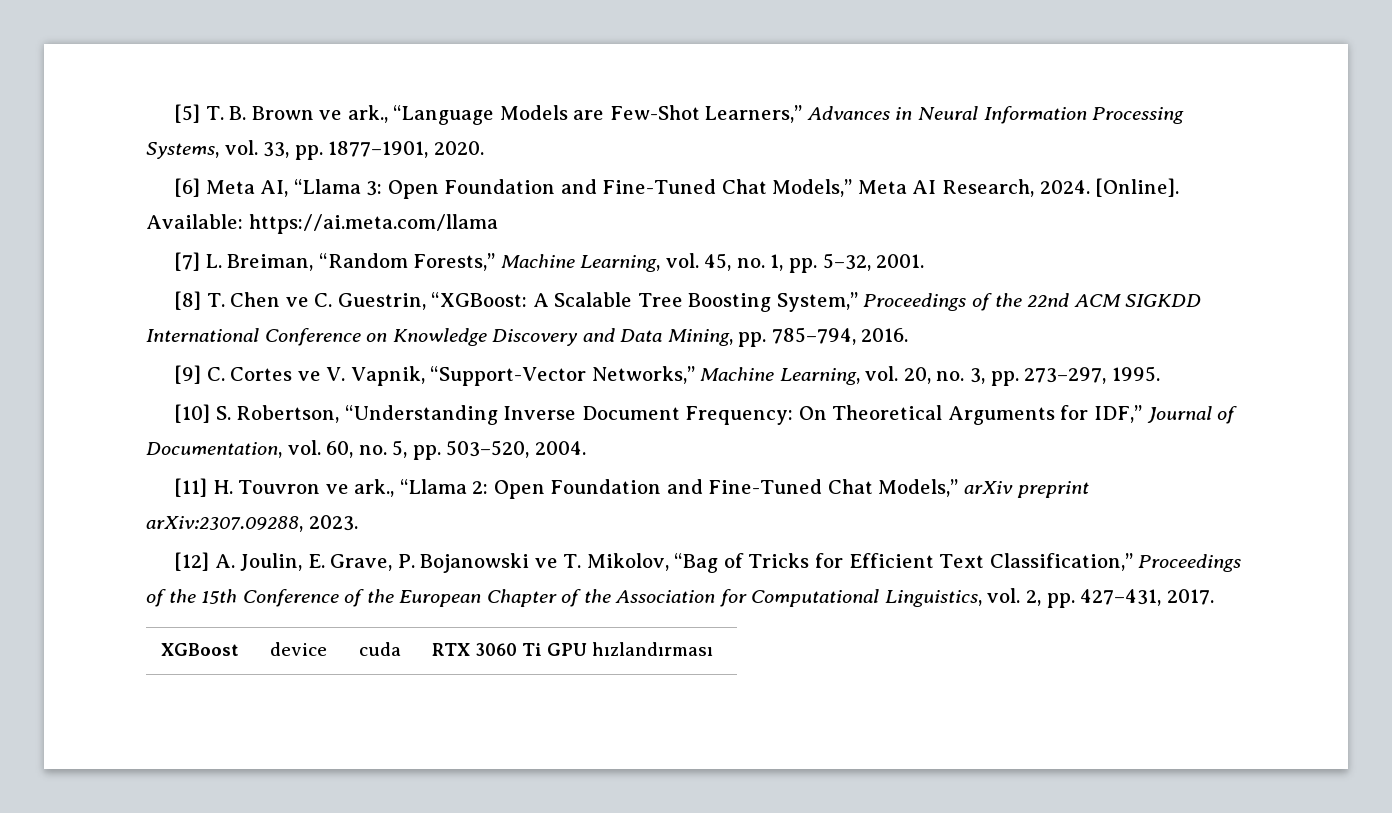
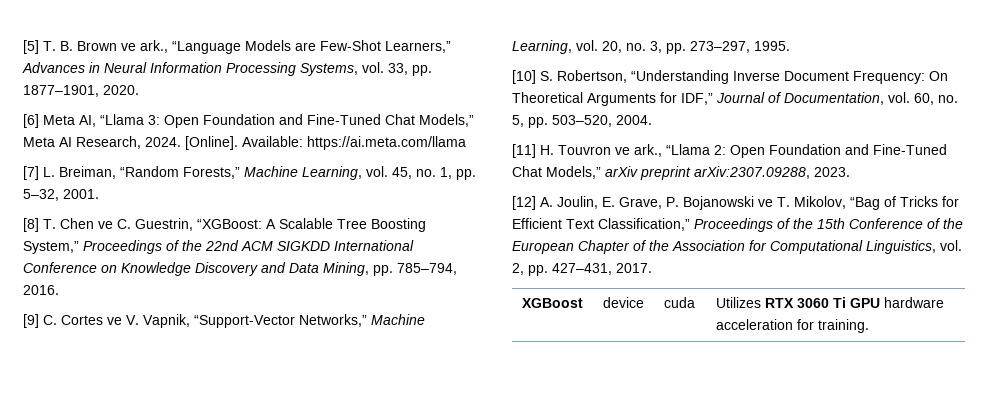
- XGBoost | device | cuda | RTX 3060 Ti GPU hızlandırması
+ XGBoost | device | cuda | Utilizes RTX 3060 Ti GPU hardware acceleration for training.

